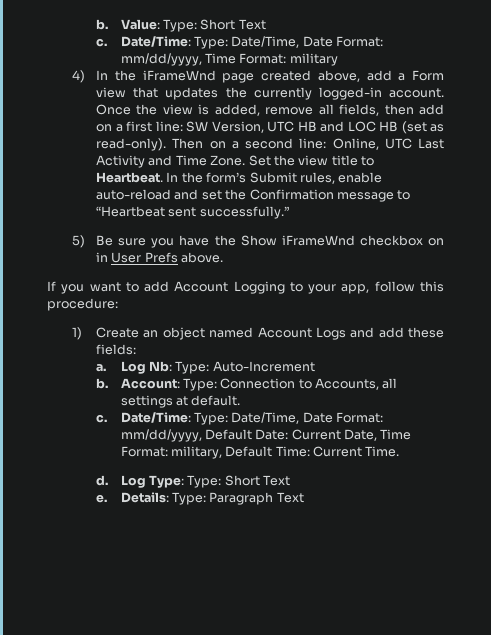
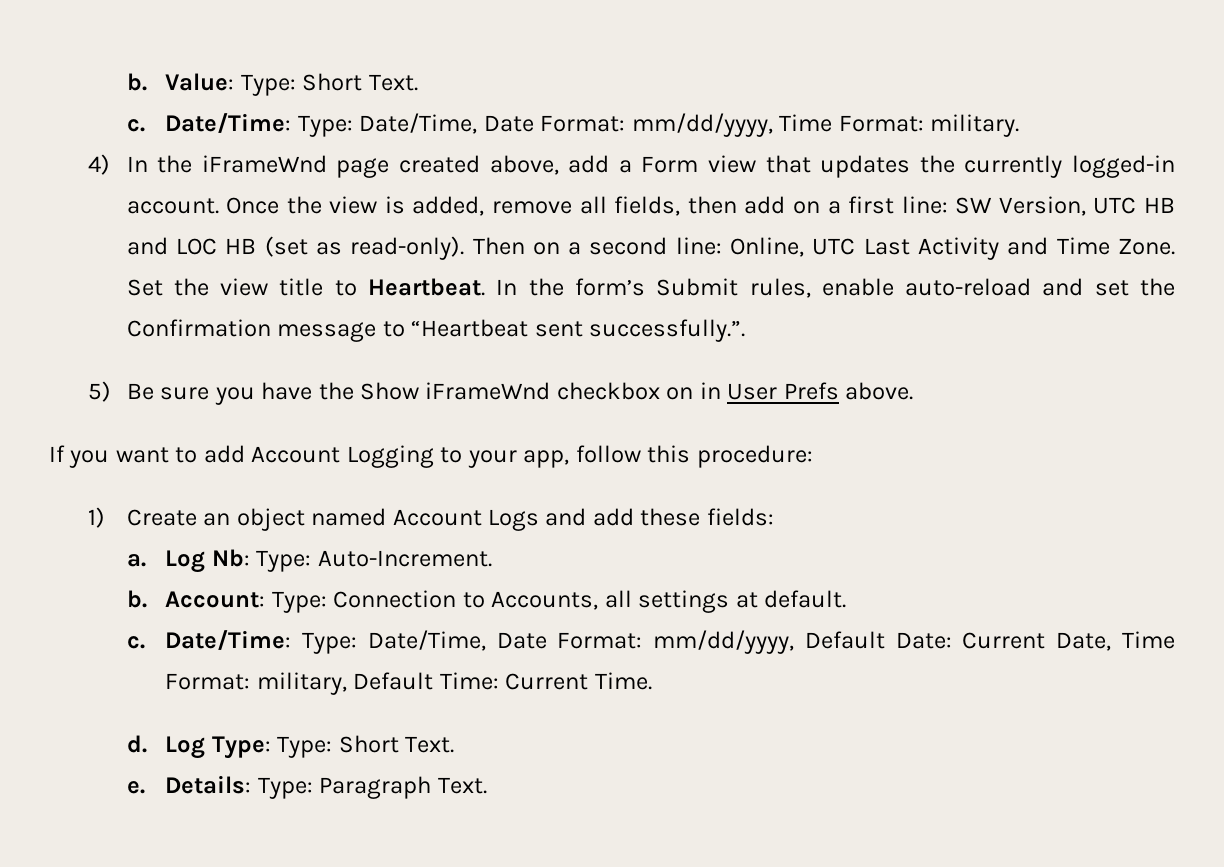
- Value: Type: Short Text
+ Value: Type: Short Text.
- Date/Time: Type: Date/Time, Date Format: mm/dd/yyyy, Time Format: military
+ Date/Time: Type: Date/Time, Date Format: mm/dd/yyyy, Time Format: military.
- In the form’s Submit rules, enable auto-reload and set the Confirmation message to “Heartbeat sent successfully.”
+ In the form’s Submit rules, enable auto-reload and set the Confirmation message to “Heartbeat sent successfully.”.
- Log Nb: Type: Auto-Increment
+ Log Nb: Type: Auto-Increment.
- Log Type: Type: Short Text
+ Log Type: Type: Short Text.
- Details: Type: Paragraph Text
+ Details: Type: Paragraph Text.

